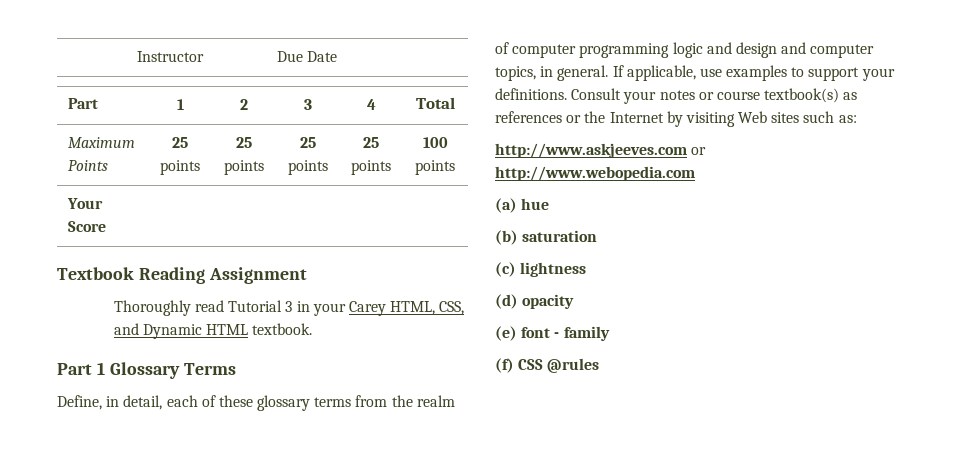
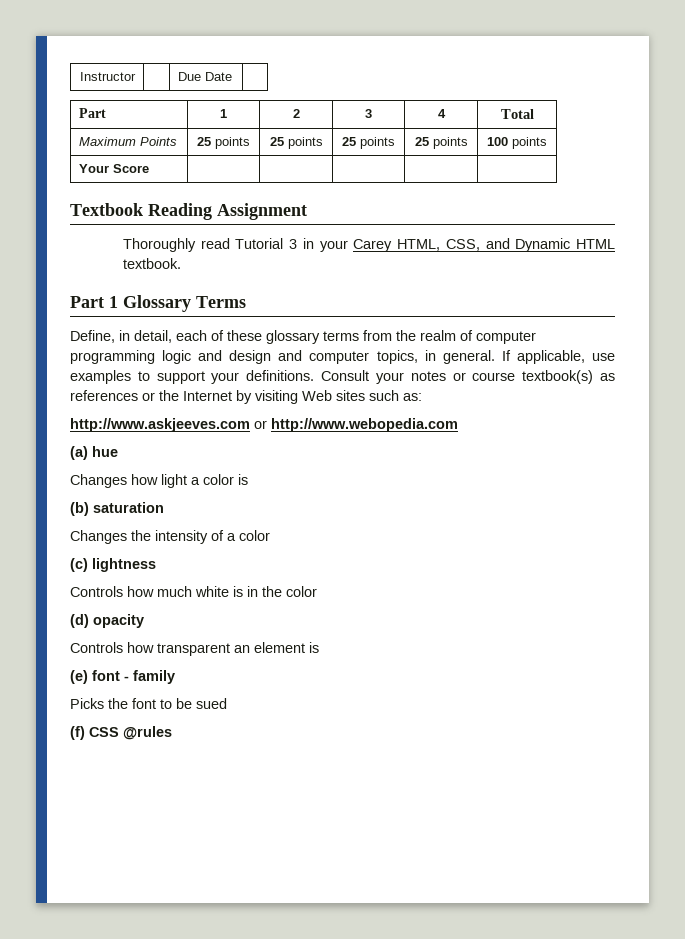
+ Changes how light a color is
  (b) saturation
+ Changes the intensity of a color
  (c) lightness
+ Controls how much white is in the color
  (d) opacity
+ Controls how transparent an element is
  (e) font - family
+ Picks the font to be sued

